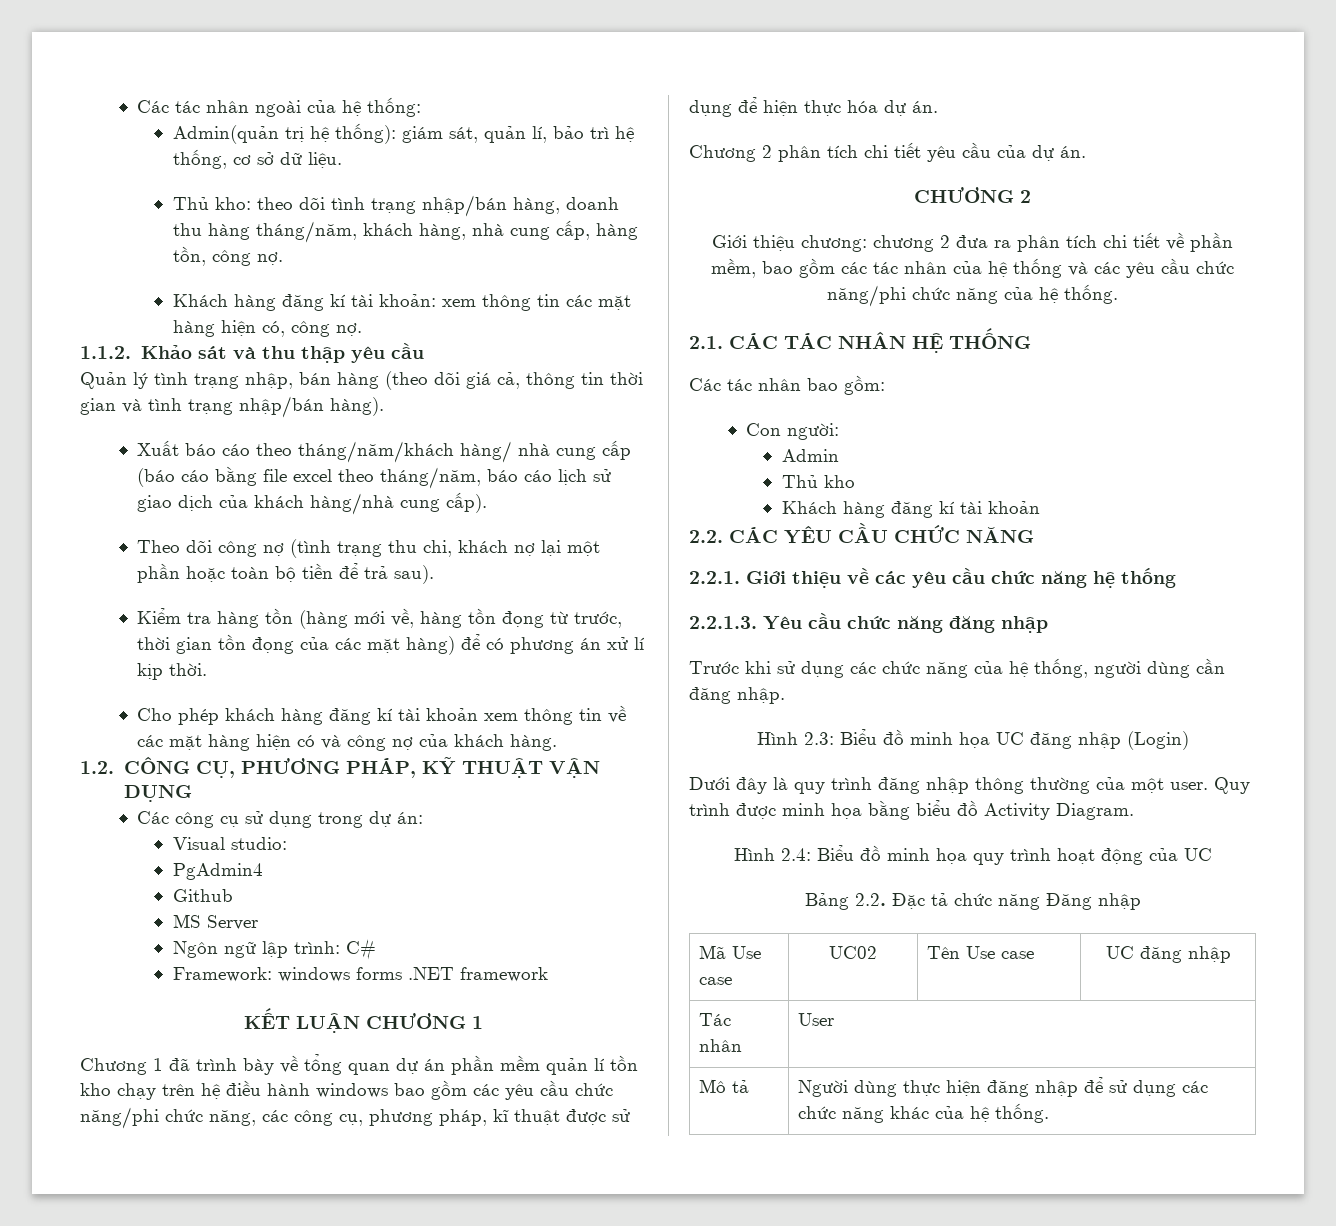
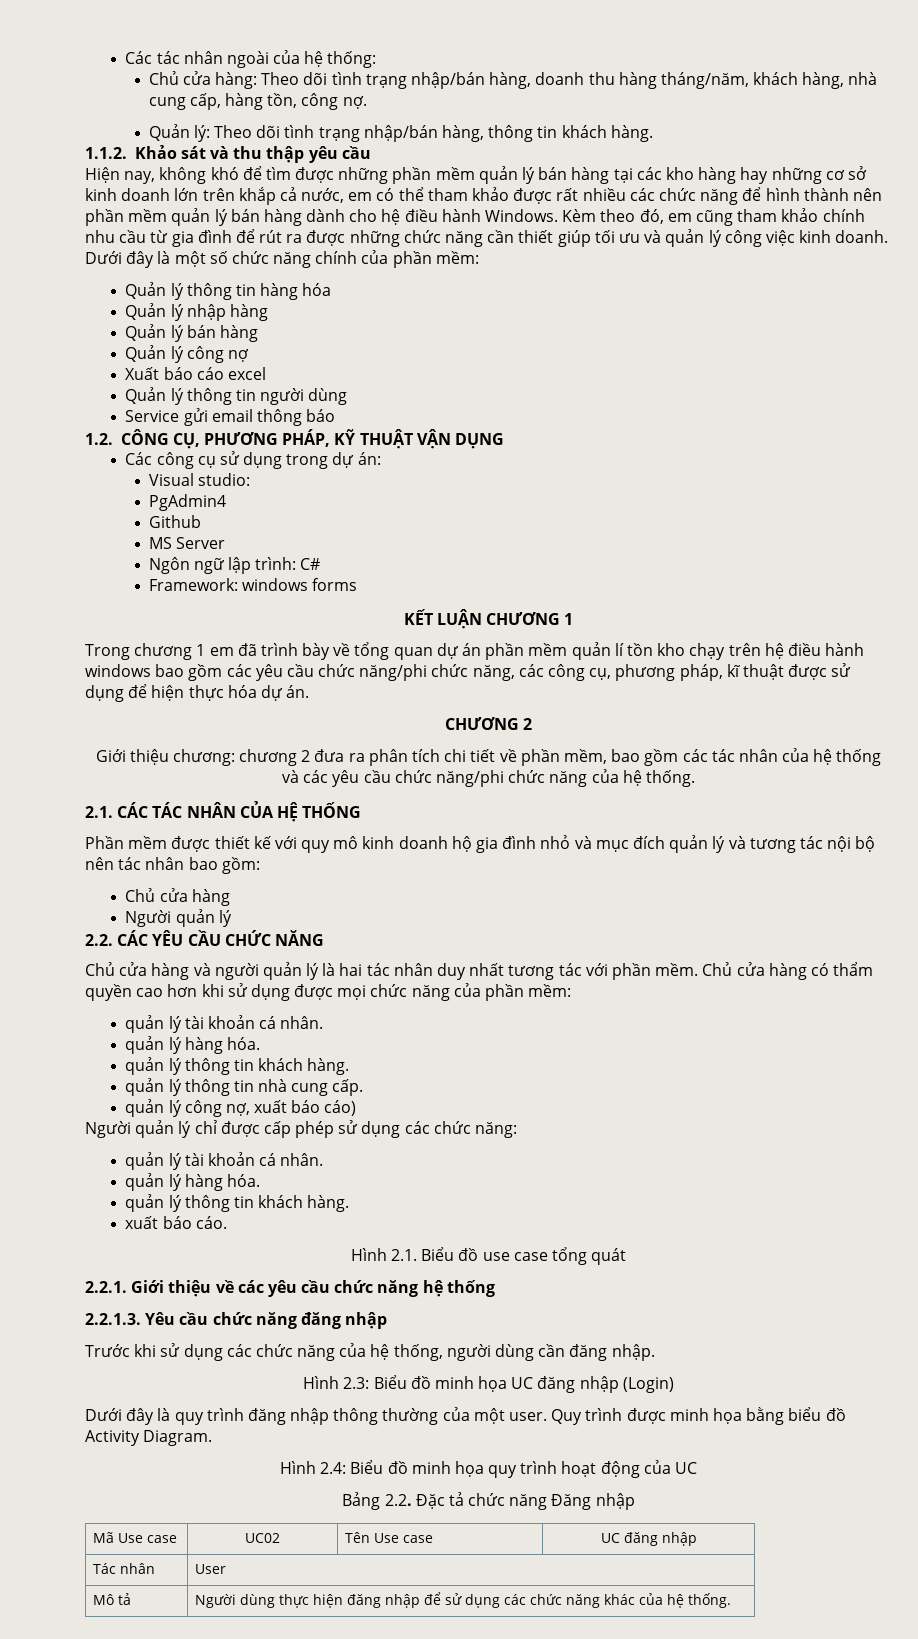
- Admin(quản trị hệ thống): giám sát, quản lí, bảo trì hệ thống, cơ sở dữ liệu.
- Thủ kho: theo dõi tình trạng nhập/bán hàng, doanh thu hàng tháng/năm, khách hàng, nhà cung cấp, hàng tồn, công nợ.
+ Chủ cửa hàng: Theo dõi tình trạng nhập/bán hàng, doanh thu hàng tháng/năm, khách hàng, nhà cung cấp, hàng tồn, công nợ.
- Khách hàng đăng kí tài khoản: xem thông tin các mặt hàng hiện có, công nợ.
+ Quản lý: Theo dõi tình trạng nhập/bán hàng, thông tin khách hàng.
- Quản lý tình trạng nhập, bán hàng (theo dõi giá cả, thông tin thời gian và tình trạng nhập/bán hàng).
- Xuất báo cáo theo tháng/năm/khách hàng/ nhà cung cấp (báo cáo bằng file excel theo tháng/năm, báo cáo lịch sử giao dịch của khách hàng/nhà cung cấp).
- Theo dõi công nợ (tình trạng thu chi, khách nợ lại một phần hoặc toàn bộ tiền để trả sau).
- Kiểm tra hàng tồn (hàng mới về, hàng tồn đọng từ trước, thời gian tồn đọng của các mặt hàng) để có phương án xử lí kịp thời.
- Cho phép khách hàng đăng kí tài khoản xem thông tin về các mặt hàng hiện có và công nợ của khách hàng.
+ Hiện nay, không khó để tìm được những phần mềm quản lý bán hàng tại các kho hàng hay những cơ sở kinh doanh lớn trên khắp cả nước, em có thể tham khảo được rất nhiều các chức năng để hình thành nên phần mềm quản lý bán hàng dành cho hệ điều hành Windows. Kèm theo đó, em cũng tham khảo chính nhu cầu từ gia đình để rút ra được những chức năng cần thiết giúp tối ưu và quản lý công việc kinh doanh. Dưới đây là một số chức năng chính của phần mềm:
+ Quản lý thông tin hàng hóa
+ Quản lý nhập hàng
+ Quản lý bán hàng
+ Quản lý công nợ
+ Xuất báo cáo excel
+ Quản lý thông tin người dùng
+ Service gửi email thông báo
- Framework: windows forms .NET framework
+ Framework: windows forms
- Chương 1 đã trình bày về tổng quan dự án phần mềm quản lí tồn kho chạy trên hệ điều hành windows bao gồm các yêu cầu chức năng/phi chức năng, các công cụ, phương pháp, kĩ thuật được sử dụng để hiện thực hóa dự án.
+ Trong chương 1 em đã trình bày về tổng quan dự án phần mềm quản lí tồn kho chạy trên hệ điều hành windows bao gồm các yêu cầu chức năng/phi chức năng, các công cụ, phương pháp, kĩ thuật được sử dụng để hiện thực hóa dự án.
- Chương 2 phân tích chi tiết yêu cầu của dự án.
- 2.1. CÁC TÁC NHÂN HỆ THỐNG
+ 2.1. CÁC TÁC NHÂN CỦA HỆ THỐNG
- Các tác nhân bao gồm:
- Con người:
- Admin
- Thủ kho
- Khách hàng đăng kí tài khoản
+ Phần mềm được thiết kế với quy mô kinh doanh hộ gia đình nhỏ và mục đích quản lý và tương tác nội bộ nên tác nhân bao gồm:
+ Chủ cửa hàng
+ Người quản lý
+ Chủ cửa hàng và người quản lý là hai tác nhân duy nhất tương tác với phần mềm. Chủ cửa hàng có thẩm quyền cao hơn khi sử dụng được mọi chức năng của phần mềm:
+ quản lý tài khoản cá nhân.
+ quản lý hàng hóa.
+ quản lý thông tin khách hàng.
+ quản lý thông tin nhà cung cấp.
+ quản lý công nợ, xuất báo cáo)
+ Người quản lý chỉ được cấp phép sử dụng các chức năng:
+ quản lý tài khoản cá nhân.
+ quản lý hàng hóa.
+ quản lý thông tin khách hàng.
+ xuất báo cáo.
+ Hình 2.1. Biểu đồ use case tổng quát

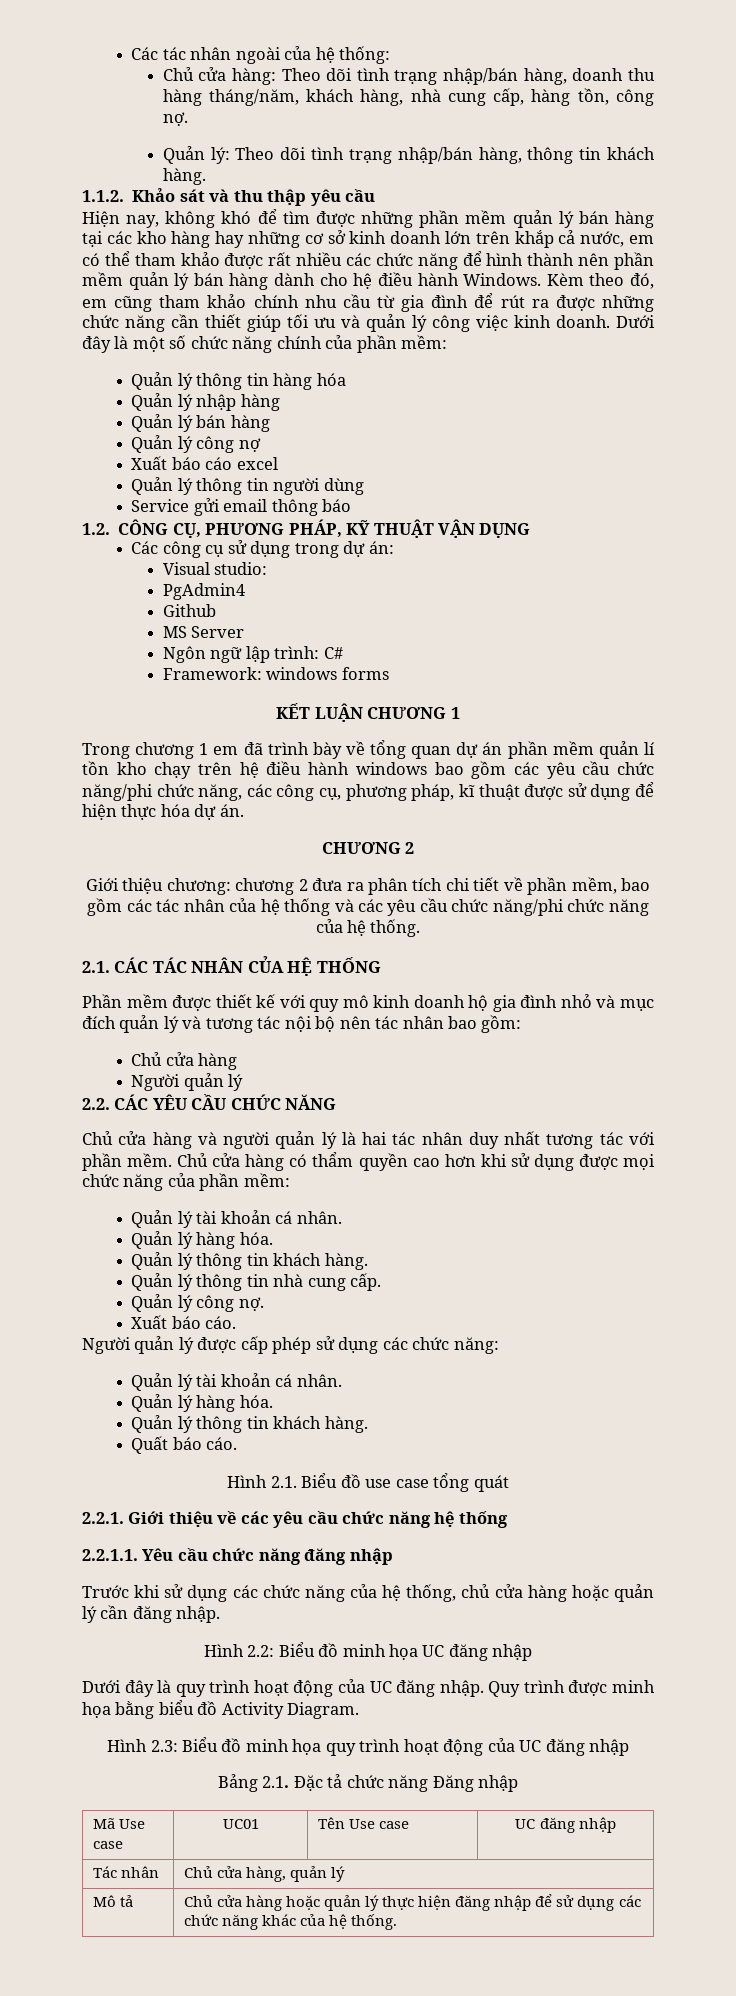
  Chủ cửa hàng có thẩm quyền cao hơn khi sử dụng được mọi chức năng của phần mềm:
- quản lý tài khoản cá nhân.
- quản lý hàng hóa.
- quản lý thông tin khách hàng.
- quản lý thông tin nhà cung cấp.
+ Quản lý tài khoản cá nhân.
+ Quản lý hàng hóa.
+ Quản lý thông tin khách hàng.
+ Quản lý thông tin nhà cung cấp.
- quản lý công nợ, xuất báo cáo)
- Người quản lý chỉ được cấp phép sử dụng các chức năng:
- quản lý tài khoản cá nhân.
- quản lý hàng hóa.
- quản lý thông tin khách hàng.
- xuất báo cáo.
+ Quản lý công nợ.
+ Xuất báo cáo.
+ Người quản lý được cấp phép sử dụng các chức năng:
+ Quản lý tài khoản cá nhân.
+ Quản lý hàng hóa.
+ Quản lý thông tin khách hàng.
+ Quất báo cáo.
- 2.2.1.3. Yêu cầu chức năng đăng nhập
+ 2.2.1.1. Yêu cầu chức năng đăng nhập
- Trước khi sử dụng các chức năng của hệ thống, người dùng cần đăng nhập.
+ Trước khi sử dụng các chức năng của hệ thống, chủ cửa hàng hoặc quản lý cần đăng nhập.
- Hình 2.3: Biểu đồ minh họa UC đăng nhập (Login)
+ Hình 2.2: Biểu đồ minh họa UC đăng nhập
- Dưới đây là quy trình đăng nhập thông thường của một user.
+ Dưới đây là quy trình hoạt động của UC đăng nhập.
- Hình 2.4: Biểu đồ minh họa quy trình hoạt động của UC
+ Hình 2.3: Biểu đồ minh họa quy trình hoạt động của UC đăng nhập
- Bảng 2.2. Đặc tả chức năng Đăng nhập
+ Bảng 2.1. Đặc tả chức năng Đăng nhập
- Mã Use case | UC02 | Tên Use case | UC đăng nhập
+ Mã Use case | UC01 | Tên Use case | UC đăng nhập
- Tác nhân | User
- Mô tả | Người dùng thực hiện đăng nhập để sử dụng các chức năng khác của hệ thống.
+ Tác nhân | Chủ cửa hàng, quản lý
+ Mô tả | Chủ cửa hàng hoặc quản lý thực hiện đăng nhập để sử dụng các chức năng khác của hệ thống.

